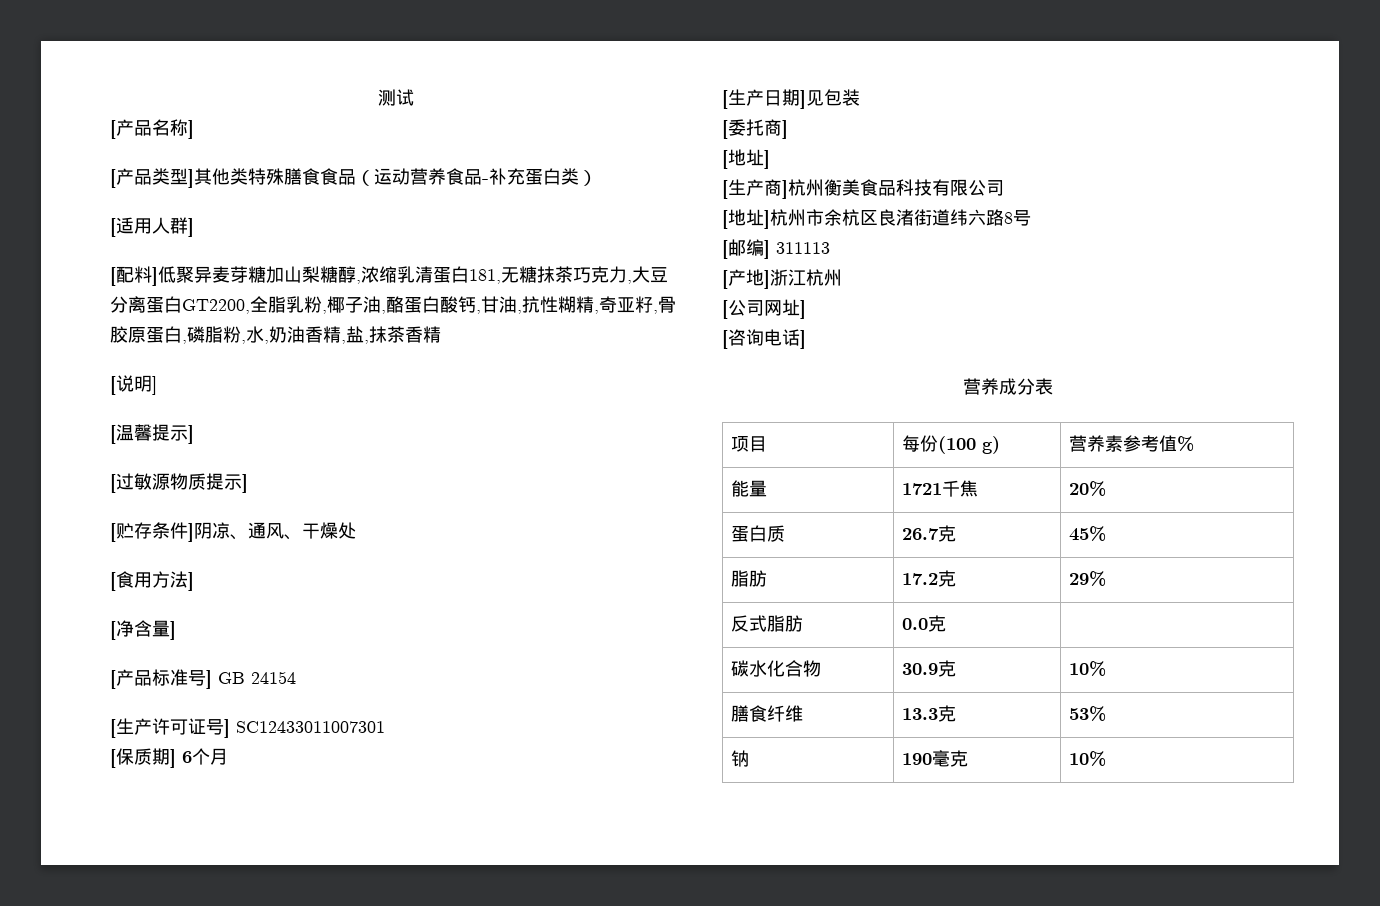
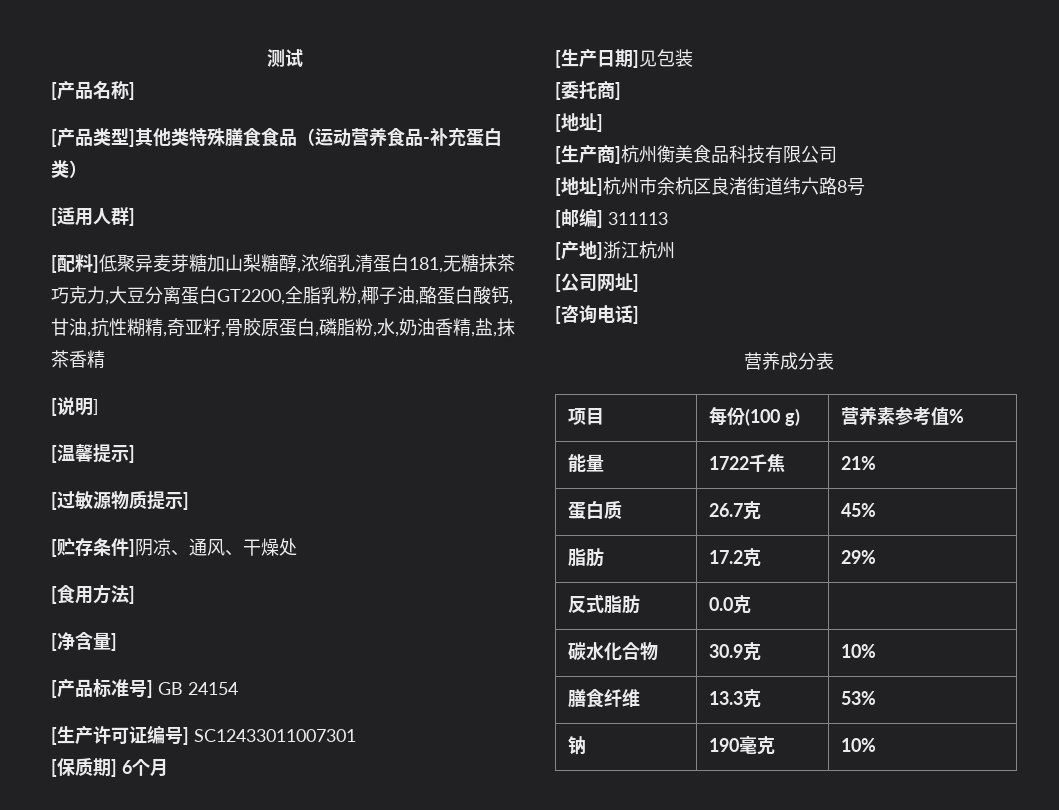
- [生产许可证号] SC12433011007301
+ [生产许可证编号] SC12433011007301
- 能量 | 1721千焦 | 20%
+ 能量 | 1722千焦 | 21%

